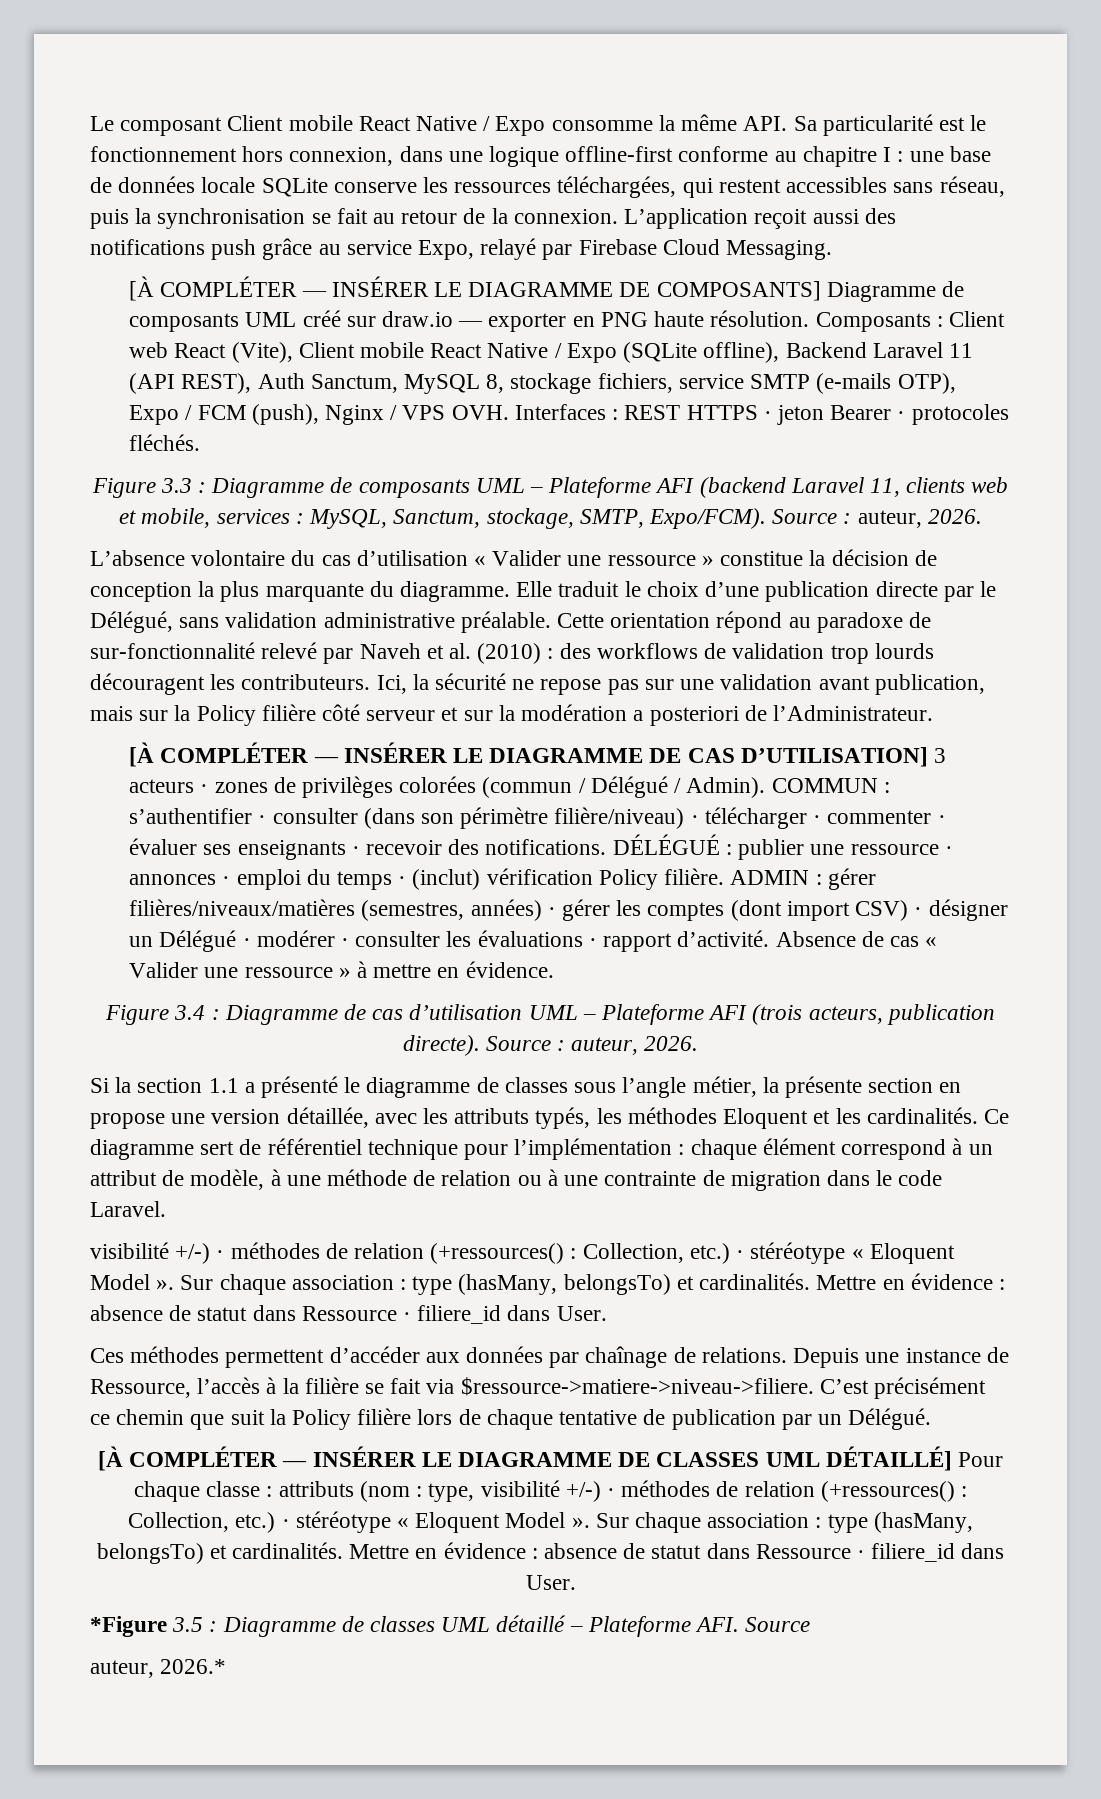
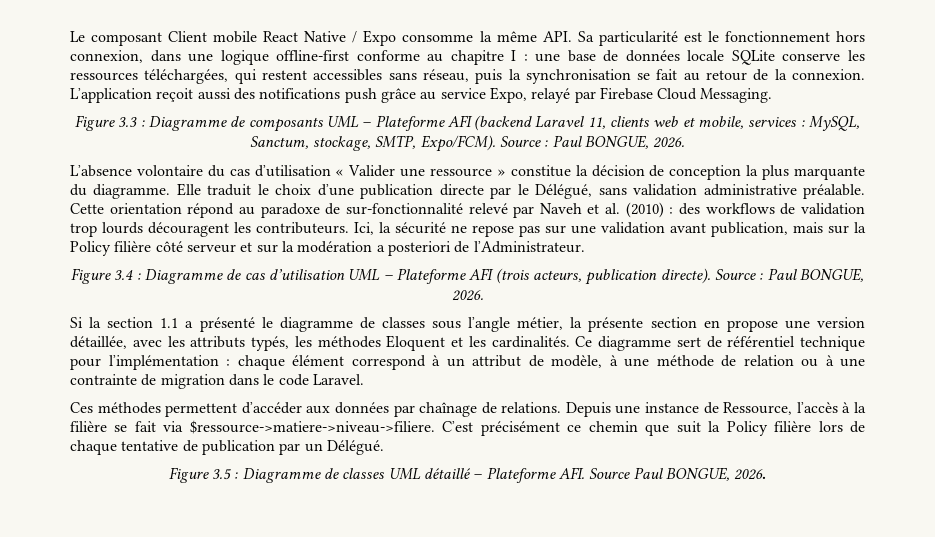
- [À COMPLÉTER — INSÉRER LE DIAGRAMME DE COMPOSANTS] Diagramme de composants UML créé sur draw.io — exporter en PNG haute résolution. Composants : Client web React (Vite), Client mobile React Native / Expo (SQLite offline), Backend Laravel 11 (API REST), Auth Sanctum, MySQL 8, stockage fichiers, service SMTP (e-mails OTP), Expo / FCM (push), Nginx / VPS OVH. Interfaces : REST HTTPS · jeton Bearer · protocoles fléchés.
- Figure 3.3 : Diagramme de composants UML – Plateforme AFI (backend Laravel 11, clients web et mobile, services : MySQL, Sanctum, stockage, SMTP, Expo/FCM). Source : auteur, 2026.
+ Figure 3.3 : Diagramme de composants UML – Plateforme AFI (backend Laravel 11, clients web et mobile, services : MySQL, Sanctum, stockage, SMTP, Expo/FCM). Source : Paul BONGUE, 2026.
- [À COMPLÉTER — INSÉRER LE DIAGRAMME DE CAS D’UTILISATION] 3 acteurs · zones de privilèges colorées (commun / Délégué / Admin). COMMUN : s’authentifier · consulter (dans son périmètre filière/niveau) · télécharger · commenter · évaluer ses enseignants · recevoir des notifications. DÉLÉGUÉ : publier une ressource · annonces · emploi du temps · (inclut) vérification Policy filière. ADMIN : gérer filières/niveaux/matières (semestres, années) · gérer les comptes (dont import CSV) · désigner un Délégué · modérer · consulter les évaluations · rapport d’activité. Absence de cas « Valider une ressource » à mettre en évidence.
- Figure 3.4 : Diagramme de cas d’utilisation UML – Plateforme AFI (trois acteurs, publication directe). Source : auteur, 2026.
+ Figure 3.4 : Diagramme de cas d’utilisation UML – Plateforme AFI (trois acteurs, publication directe). Source : Paul BONGUE, 2026.
  Ce diagramme sert de référentiel technique pour lʼimplémentation : chaque élément correspond à un attribut de modèle, à une méthode de relation ou à une contrainte de migration dans le code Laravel.
- visibilité +/-) · méthodes de relation (+ressources() : Collection, etc.) · stéréotype « Eloquent Model ». Sur chaque association : type (hasMany, belongsTo) et cardinalités. Mettre en évidence : absence de statut dans Ressource · filiere_id dans User.
- [À COMPLÉTER — INSÉRER LE DIAGRAMME DE CLASSES UML DÉTAILLÉ] Pour chaque classe : attributs (nom : type, visibilité +/-) · méthodes de relation (+ressources() : Collection, etc.) · stéréotype « Eloquent Model ». Sur chaque association : type (hasMany, belongsTo) et cardinalités. Mettre en évidence : absence de statut dans Ressource · filiere_id dans User.
- *Figure 3.5 : Diagramme de classes UML détaillé – Plateforme AFI. Source
- auteur, 2026.*
+ Figure 3.5 : Diagramme de classes UML détaillé – Plateforme AFI. Source Paul BONGUE, 2026.

